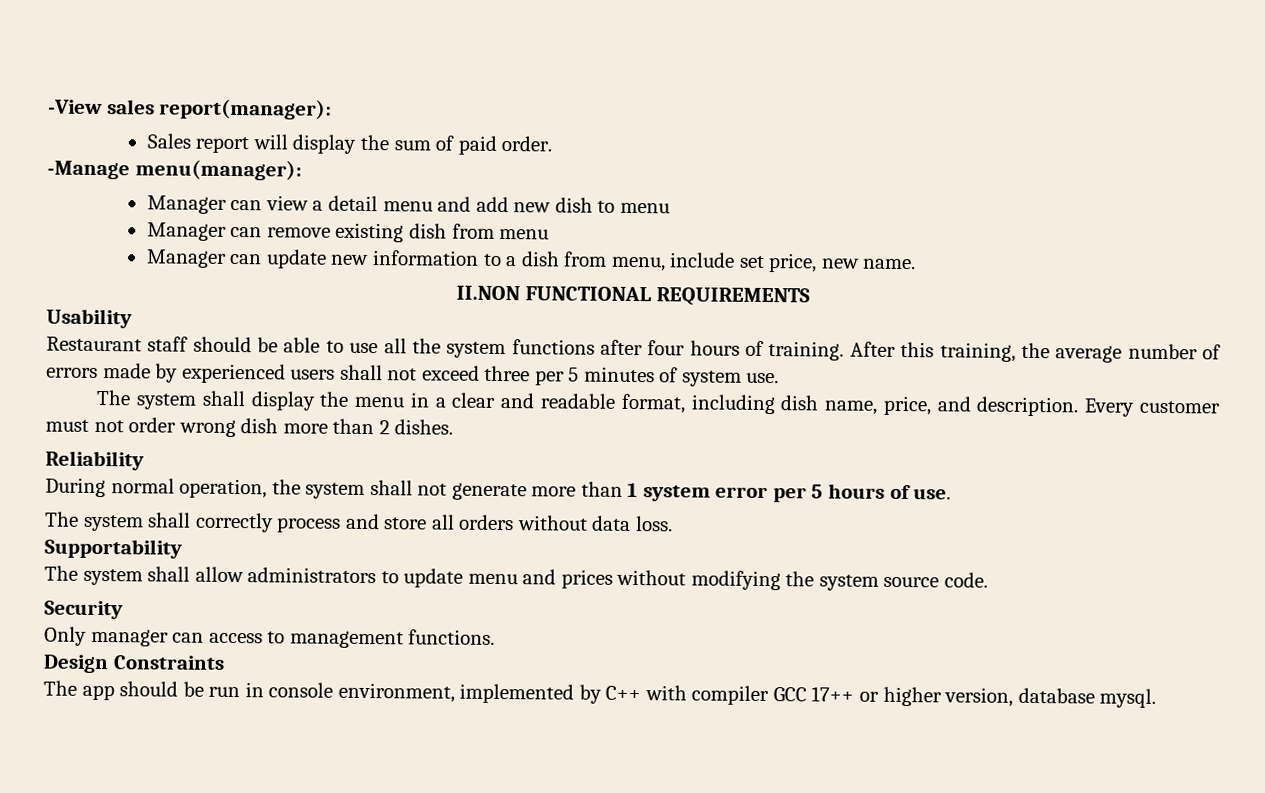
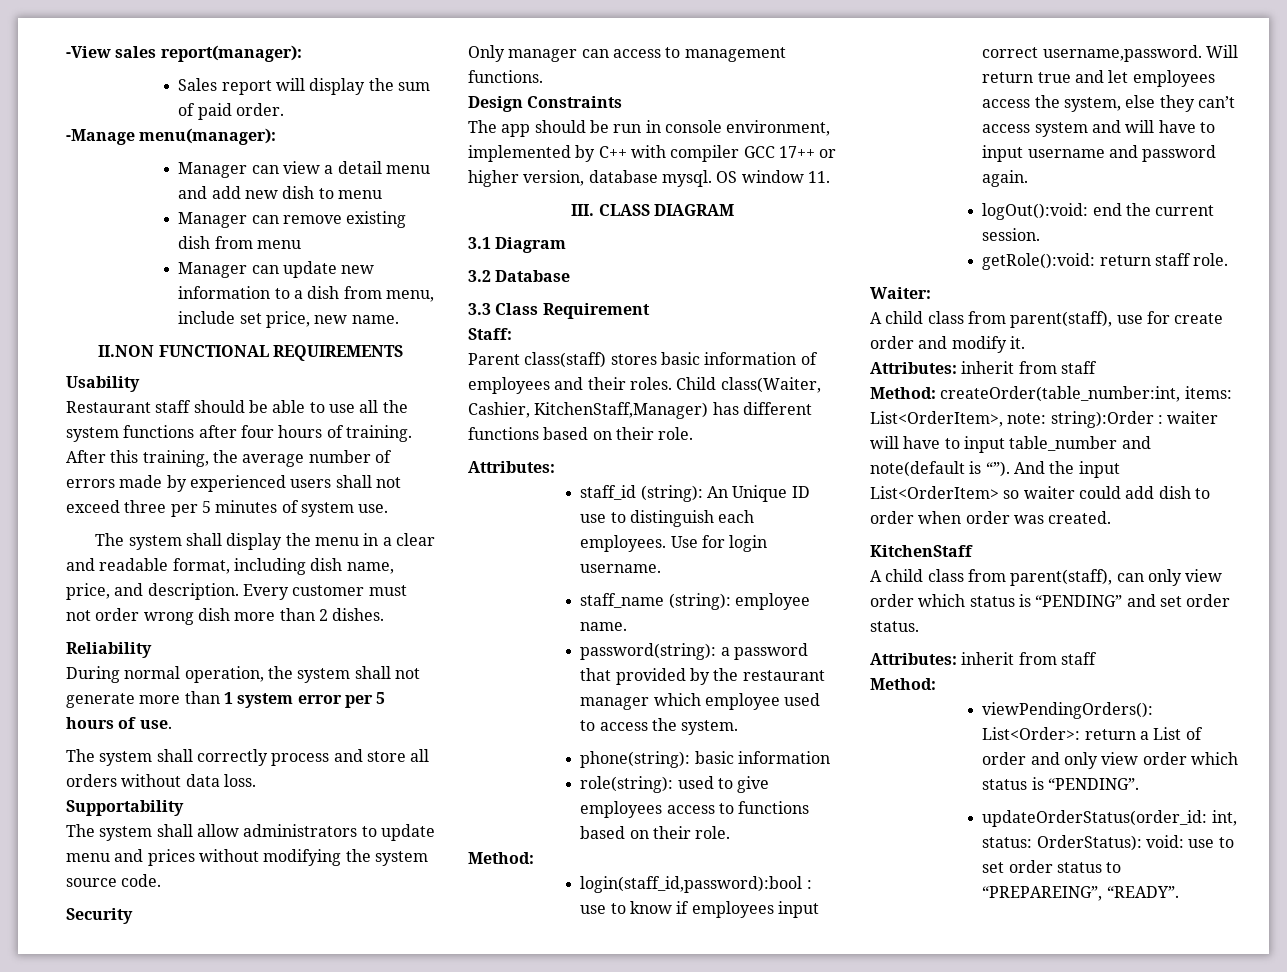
+ OS window 11.
+ III. CLASS DIAGRAM
+ 3.1 Diagram
+ 3.2 Database
+ 3.3 Class Requirement
+ Staff:
+ Parent class(staff) stores basic information of employees and their roles. Child class(Waiter, Cashier, KitchenStaff,Manager) has different functions based on their role.
+ Attributes:
+ staff_id (string): An Unique ID use to distinguish each employees. Use for login username.
+ staff_name (string): employee name.
+ password(string): a password that provided by the restaurant manager which employee used to access the system.
+ phone(string): basic information
+ role(string): used to give employees access to functions based on their role.
+ Method:
+ login(staff_id,password):bool : use to know if employees input correct username,password. Will return true and let employees access the system, else they can’t access system and will have to input username and password again.
+ logOut():void: end the current session.
+ getRole():void: return staff role.
+ Waiter:
+ A child class from parent(staff), use for create order and modify it.
+ Attributes: inherit from staff
+ Method: createOrder(table_number:int, items: List<OrderItem>, note: string):Order : waiter will have to input table_number and note(default is “”). And the input List<OrderItem> so waiter could add dish to order when order was created.
+ KitchenStaff
+ A child class from parent(staff), can only view order which status is “PENDING” and set order status.
+ Attributes: inherit from staff
+ Method:
+ viewPendingOrders(): List<Order>: return a List of order and only view order which status is “PENDING”.
+ updateOrderStatus(order_id: int, status: OrderStatus): void: use to set order status to “PREPAREING”, “READY”.

